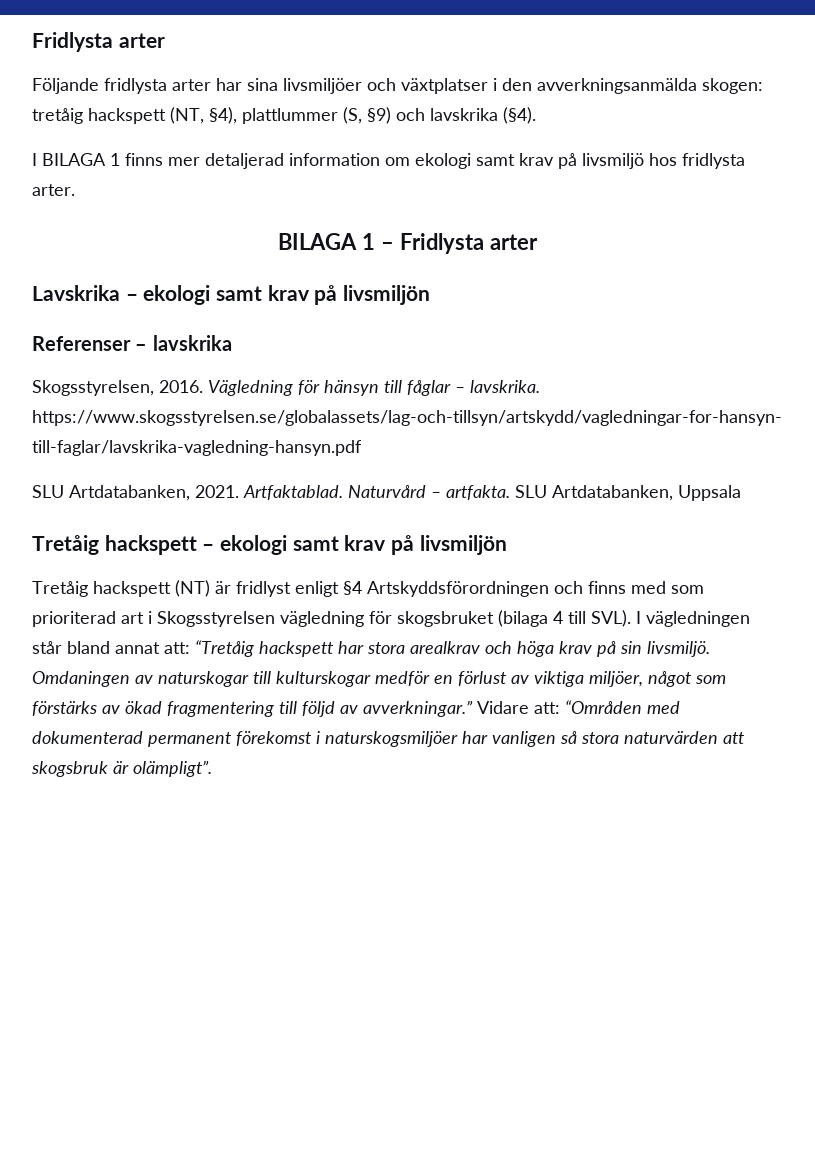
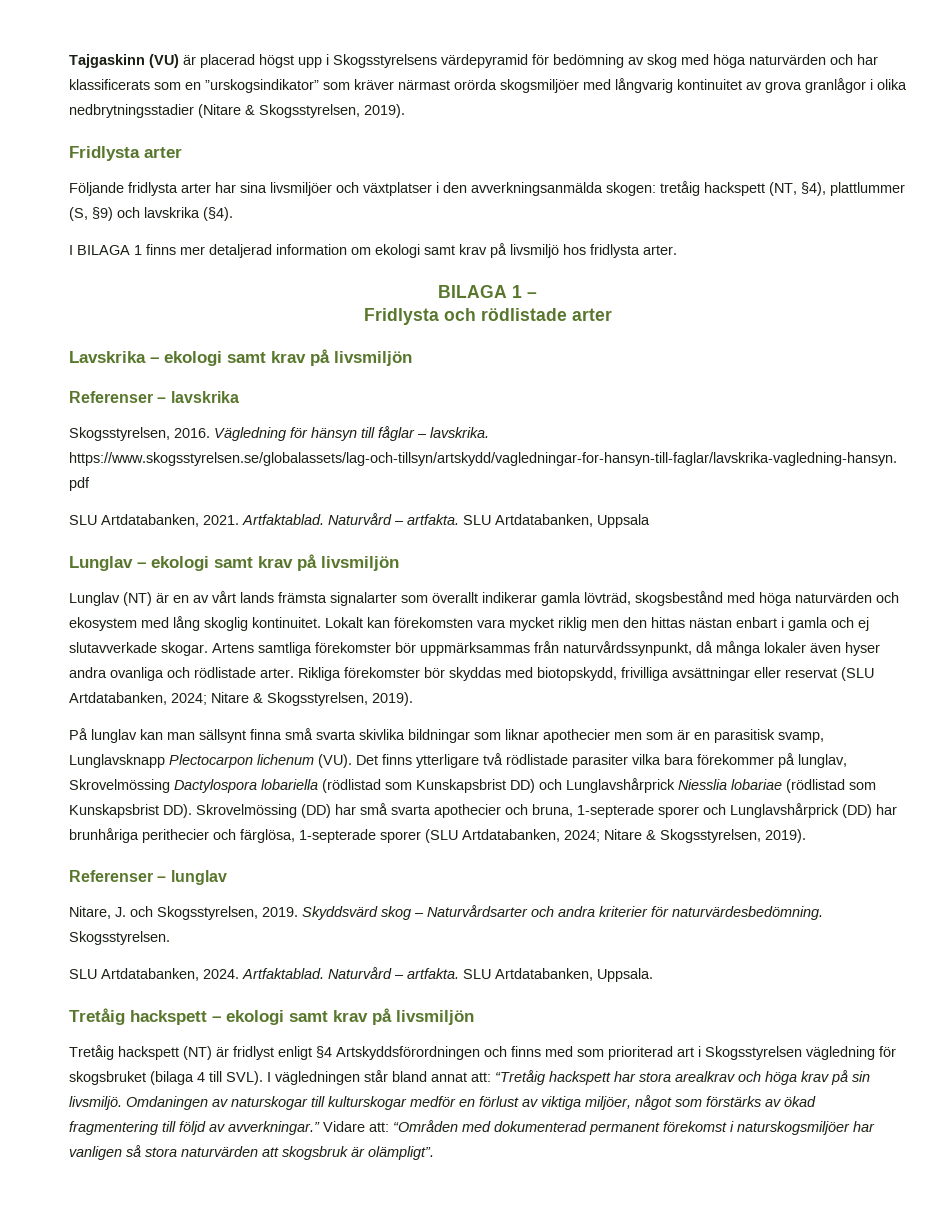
+ Tajgaskinn (VU) är placerad högst upp i Skogsstyrelsens värdepyramid för bedömning av skog med höga naturvärden och har klassificerats som en ”urskogsindikator” som kräver närmast orörda skogsmiljöer med långvarig kontinuitet av grova granlågor i olika nedbrytningsstadier (Nitare & Skogsstyrelsen, 2019).
- BILAGA 1 – Fridlysta arter
+ BILAGA 1 –
+ Fridlysta och rödlistade arter
+ Lunglav – ekologi samt krav på livsmiljön
+ Lunglav (NT) är en av vårt lands främsta signalarter som överallt indikerar gamla lövträd, skogsbestånd med höga naturvärden och ekosystem med lång skoglig kontinuitet. Lokalt kan förekomsten vara mycket riklig men den hittas nästan enbart i gamla och ej slutavverkade skogar. Artens samtliga förekomster bör uppmärksammas från naturvårdssynpunkt, då många lokaler även hyser andra ovanliga och rödlistade arter. Rikliga förekomster bör skyddas med biotopskydd, frivilliga avsättningar eller reservat (SLU Artdatabanken, 2024; Nitare & Skogsstyrelsen, 2019).
+ På lunglav kan man sällsynt finna små svarta skivlika bildningar som liknar apothecier men som är en parasitisk svamp, Lunglavsknapp Plectocarpon lichenum (VU). Det finns ytterligare två rödlistade parasiter vilka bara förekommer på lunglav, Skrovelmössing Dactylospora lobariella (rödlistad som Kunskapsbrist DD) och Lunglavshårprick Niesslia lobariae (rödlistad som Kunskapsbrist DD). Skrovelmössing (DD) har små svarta apothecier och bruna, 1-septerade sporer och Lunglavshårprick (DD) har brunhåriga perithecier och färglösa, 1-septerade sporer (SLU Artdatabanken, 2024; Nitare & Skogsstyrelsen, 2019).
+ Referenser – lunglav
+ Nitare, J. och Skogsstyrelsen, 2019. Skyddsvärd skog – Naturvårdsarter och andra kriterier för naturvärdesbedömning. Skogsstyrelsen.
+ SLU Artdatabanken, 2024. Artfaktablad. Naturvård – artfakta. SLU Artdatabanken, Uppsala.

